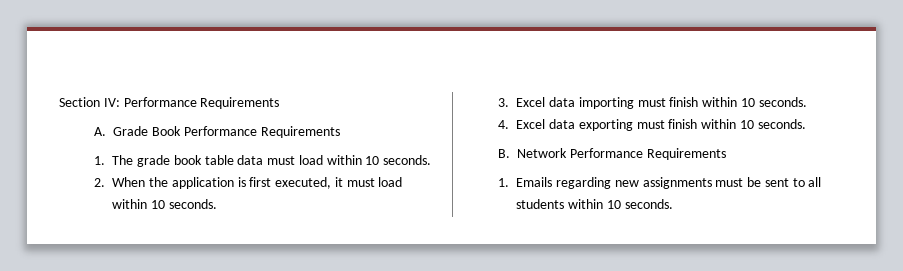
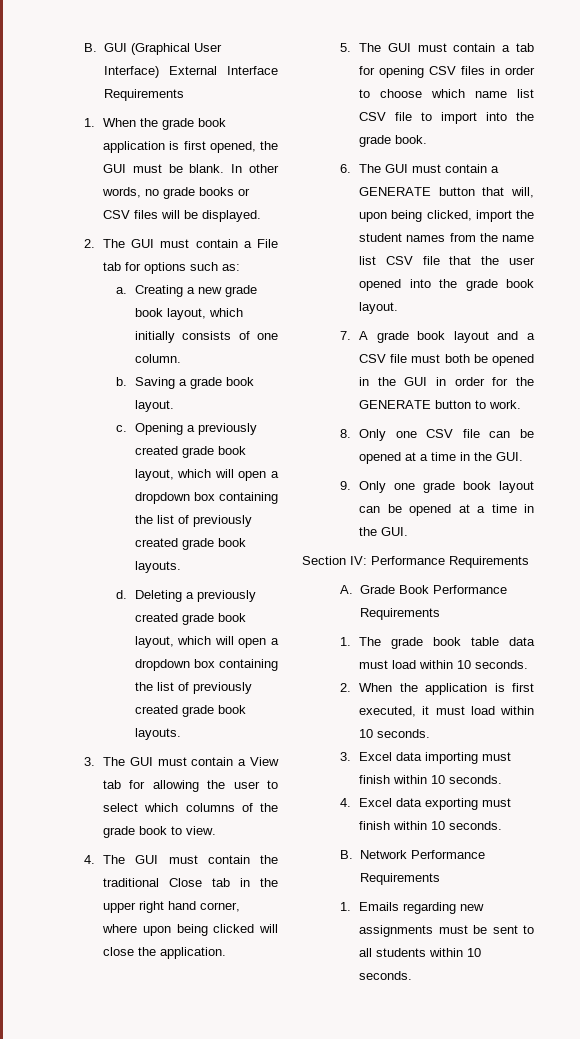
+ B. GUI (Graphical User Interface) External Interface Requirements
+ 1. When the grade book application is first opened, the GUI must be blank. In other words, no grade books or CSV files will be displayed.
+ 2. The GUI must contain a File tab for options such as:
+ a. Creating a new grade book layout, which initially consists of one column.
+ b. Saving a grade book layout.
+ c. Opening a previously created grade book layout, which will open a dropdown box containing the list of previously created grade book layouts.
+ d. Deleting a previously created grade book layout, which will open a dropdown box containing the list of previously created grade book layouts.
+ 3. The GUI must contain a View tab for allowing the user to select which columns of the grade book to view.
+ 4. The GUI must contain the traditional Close tab in the upper right hand corner, where upon being clicked will close the application.
+ 5. The GUI must contain a tab for opening CSV files in order to choose which name list CSV file to import into the grade book.
+ 6. The GUI must contain a GENERATE button that will, upon being clicked, import the student names from the name list CSV file that the user opened into the grade book layout.
+ 7. A grade book layout and a CSV file must both be opened in the GUI in order for the GENERATE button to work.
+ 8. Only one CSV file can be opened at a time in the GUI.
+ 9. Only one grade book layout can be opened at a time in the GUI.

